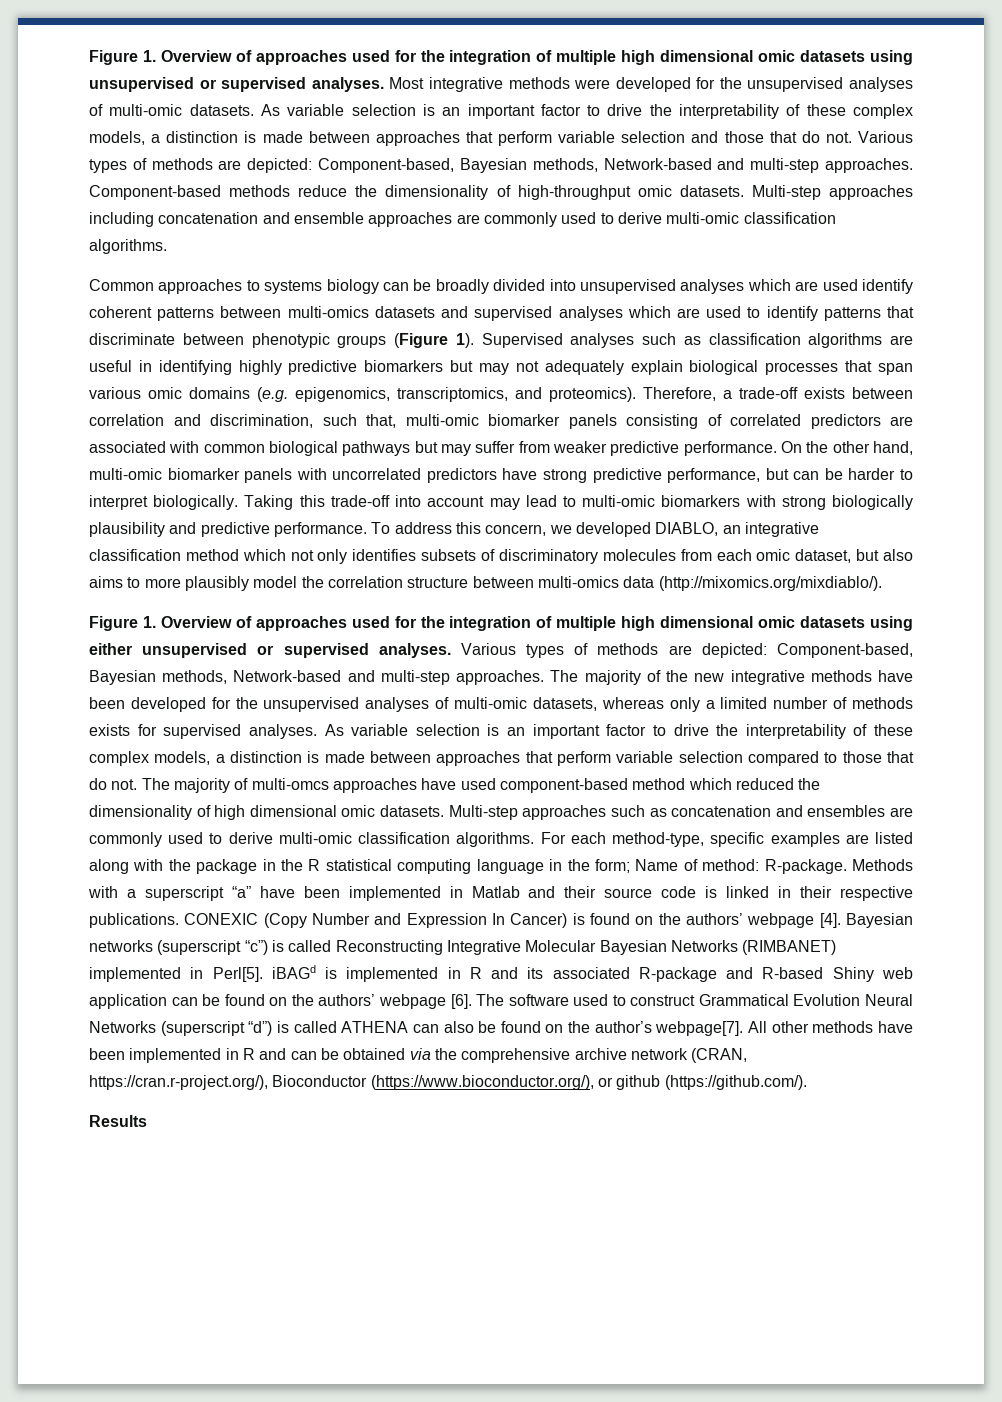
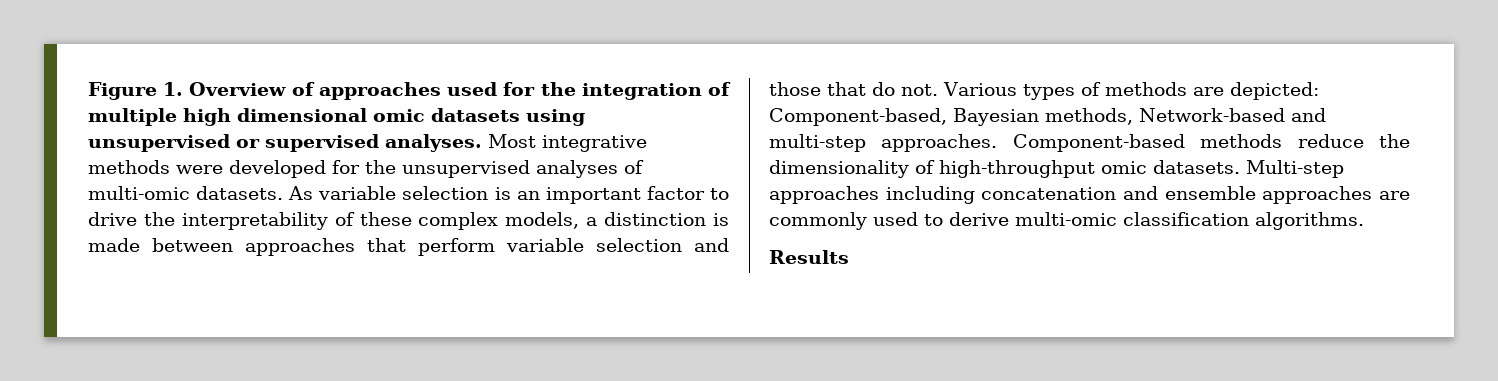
- Common approaches to systems biology can be broadly divided into unsupervised analyses which are used identify coherent patterns between multi-omics datasets and supervised analyses which are used to identify patterns that discriminate between phenotypic groups (Figure 1). Supervised analyses such as classification algorithms are useful in identifying highly predictive biomarkers but may not adequately explain biological processes that span various omic domains (e.g. epigenomics, transcriptomics, and proteomics). Therefore, a trade-off exists between correlation and discrimination, such that, multi-omic biomarker panels consisting of correlated predictors are associated with common biological pathways but may suffer from weaker predictive performance. On the other hand, multi-omic biomarker panels with uncorrelated predictors have strong predictive performance, but can be harder to interpret biologically. Taking this trade-off into account may lead to multi-omic biomarkers with strong biologically plausibility and predictive performance. To address this concern, we developed DIABLO, an integrative classification method which not only identifies subsets of discriminatory molecules from each omic dataset, but also aims to more plausibly model the correlation structure between multi-omics data (http://mixomics.org/mixdiablo/).
- Figure 1. Overview of approaches used for the integration of multiple high dimensional omic datasets using either unsupervised or supervised analyses. Various types of methods are depicted: Component-based, Bayesian methods, Network-based and multi-step approaches. The majority of the new integrative methods have been developed for the unsupervised analyses of multi-omic datasets, whereas only a limited number of methods exists for supervised analyses. As variable selection is an important factor to drive the interpretability of these complex models, a distinction is made between approaches that perform variable selection compared to those that do not. The majority of multi-omcs approaches have used component-based method which reduced the dimensionality of high dimensional omic datasets. Multi-step approaches such as concatenation and ensembles are commonly used to derive multi-omic classification algorithms. For each method-type, specific examples are listed along with the package in the R statistical computing language in the form; Name of method: R-package. Methods with a superscript “a” have been implemented in Matlab and their source code is linked in their respective publications. CONEXIC (Copy Number and Expression In Cancer) is found on the authors’ webpage [4]. Bayesian networks (superscript “c”) is called Reconstructing Integrative Molecular Bayesian Networks (RIMBANET) implemented in Perl[5]. iBAGd is implemented in R and its associated R-package and R-based Shiny web application can be found on the authors’ webpage [6]. The software used to construct Grammatical Evolution Neural Networks (superscript “d”) is called ATHENA can also be found on the author’s webpage[7]. All other methods have been implemented in R and can be obtained via the comprehensive archive network (CRAN, https://cran.r-project.org/), Bioconductor (https://www.bioconductor.org/), or github (https://github.com/).

